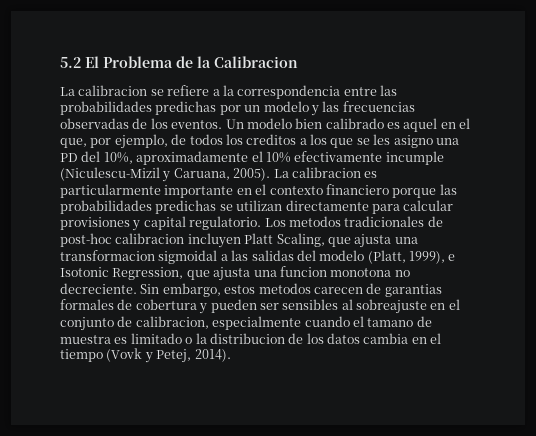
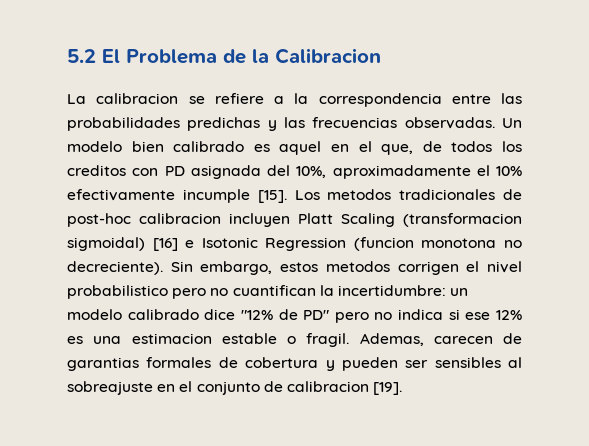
- La calibracion se refiere a la correspondencia entre las probabilidades predichas por un modelo y las frecuencias observadas de los eventos.
+ La calibracion se refiere a la correspondencia entre las probabilidades predichas y las frecuencias observadas.
- Un modelo bien calibrado es aquel en el que, por ejemplo, de todos los creditos a los que se les asigno una PD del 10%, aproximadamente el 10% efectivamente incumple (Niculescu-Mizil y Caruana, 2005). La calibracion es particularmente importante en el contexto financiero porque las probabilidades predichas se utilizan directamente para calcular provisiones y capital regulatorio.
+ Un modelo bien calibrado es aquel en el que, de todos los creditos con PD asignada del 10%, aproximadamente el 10% efectivamente incumple [15].
- Los metodos tradicionales de post-hoc calibracion incluyen Platt Scaling, que ajusta una transformacion sigmoidal a las salidas del modelo (Platt, 1999), e Isotonic Regression, que ajusta una funcion monotona no decreciente.
+ Los metodos tradicionales de post-hoc calibracion incluyen Platt Scaling (transformacion sigmoidal) [16] e Isotonic Regression (funcion monotona no decreciente).
- Sin embargo, estos metodos carecen de garantias formales de cobertura y pueden ser sensibles al sobreajuste en el conjunto de calibracion, especialmente cuando el tamano de muestra es limitado o la distribucion de los datos cambia en el tiempo (Vovk y Petej, 2014).
+ Sin embargo, estos metodos corrigen el nivel probabilistico pero no cuantifican la incertidumbre: un modelo calibrado dice "12% de PD" pero no indica si ese 12% es una estimacion estable o fragil. Ademas, carecen de garantias formales de cobertura y pueden ser sensibles al sobreajuste en el conjunto de calibracion [19].

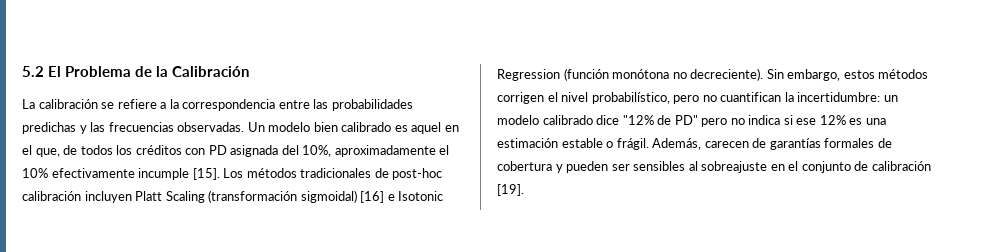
- 5.2 El Problema de la Calibracion
+ 5.2 El Problema de la Calibración
- La calibracion se refiere a la correspondencia entre las probabilidades predichas y las frecuencias observadas.
+ La calibración se refiere a la correspondencia entre las probabilidades predichas y las frecuencias observadas.
- Un modelo bien calibrado es aquel en el que, de todos los creditos con PD asignada del 10%, aproximadamente el 10% efectivamente incumple [15].
+ Un modelo bien calibrado es aquel en el que, de todos los créditos con PD asignada del 10%, aproximadamente el 10% efectivamente incumple [15].
- Los metodos tradicionales de post-hoc calibracion incluyen Platt Scaling (transformacion sigmoidal) [16] e Isotonic Regression (funcion monotona no decreciente).
+ Los métodos tradicionales de post-hoc calibración incluyen Platt Scaling (transformación sigmoidal) [16] e Isotonic Regression (función monótona no decreciente).
- Sin embargo, estos metodos corrigen el nivel probabilistico pero no cuantifican la incertidumbre: un modelo calibrado dice "12% de PD" pero no indica si ese 12% es una estimacion estable o fragil. Ademas, carecen de garantias formales de cobertura y pueden ser sensibles al sobreajuste en el conjunto de calibracion [19].
+ Sin embargo, estos métodos corrigen el nivel probabilístico, pero no cuantifican la incertidumbre: un modelo calibrado dice "12% de PD" pero no indica si ese 12% es una estimación estable o frágil. Además, carecen de garantías formales de cobertura y pueden ser sensibles al sobreajuste en el conjunto de calibración [19].

